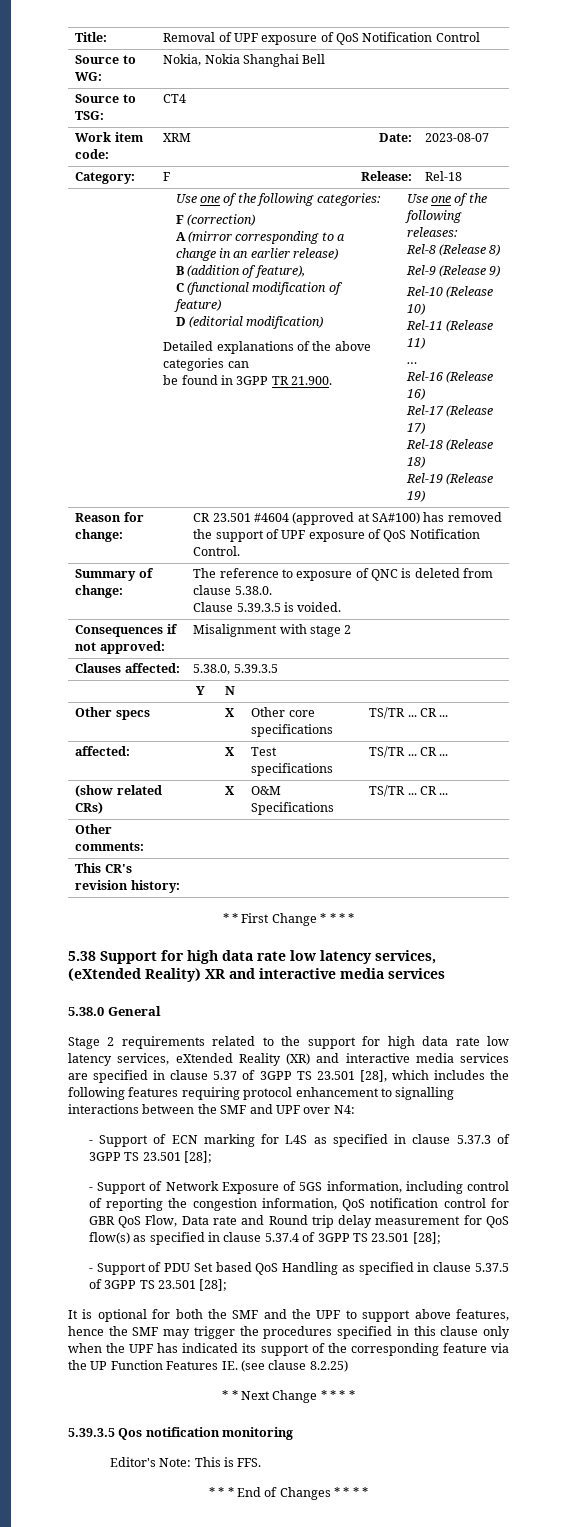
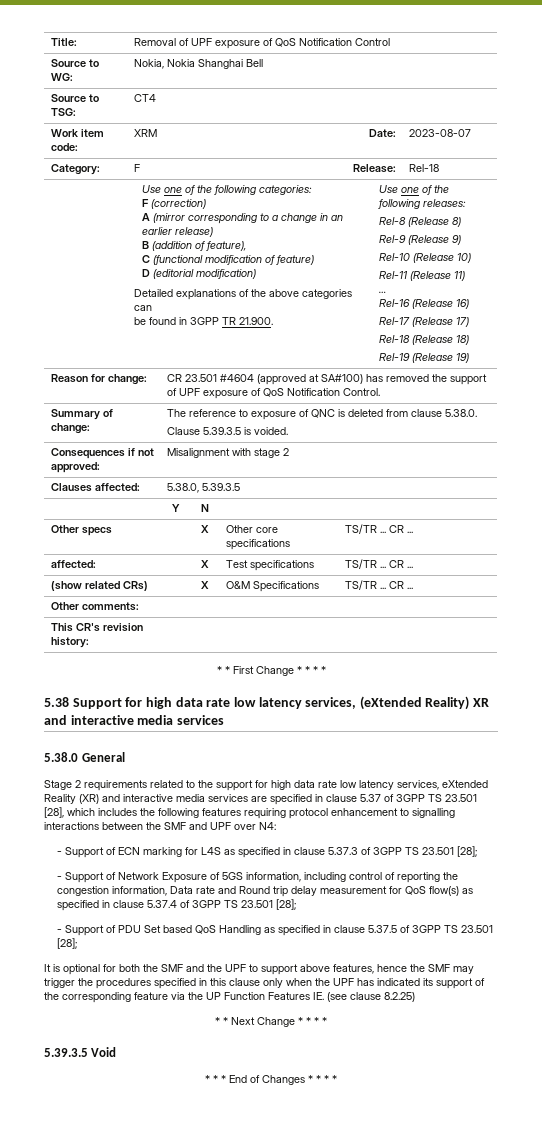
- - Support of Network Exposure of 5GS information, including control of reporting the congestion information, QoS notification control for GBR QoS Flow, Data rate and Round trip delay measurement for QoS flow(s) as specified in clause 5.37.4 of 3GPP TS 23.501 [28];
+ - Support of Network Exposure of 5GS information, including control of reporting the congestion information, Data rate and Round trip delay measurement for QoS flow(s) as specified in clause 5.37.4 of 3GPP TS 23.501 [28];
- 5.39.3.5 Qos notification monitoring
- Editor's Note: This is FFS.
+ 5.39.3.5 Void

